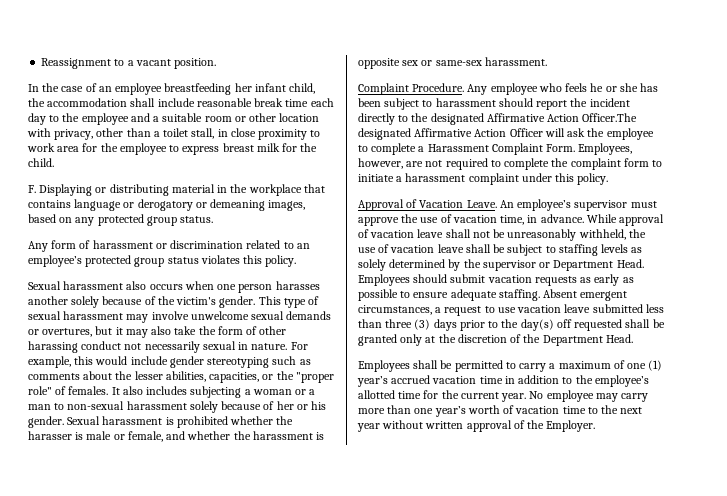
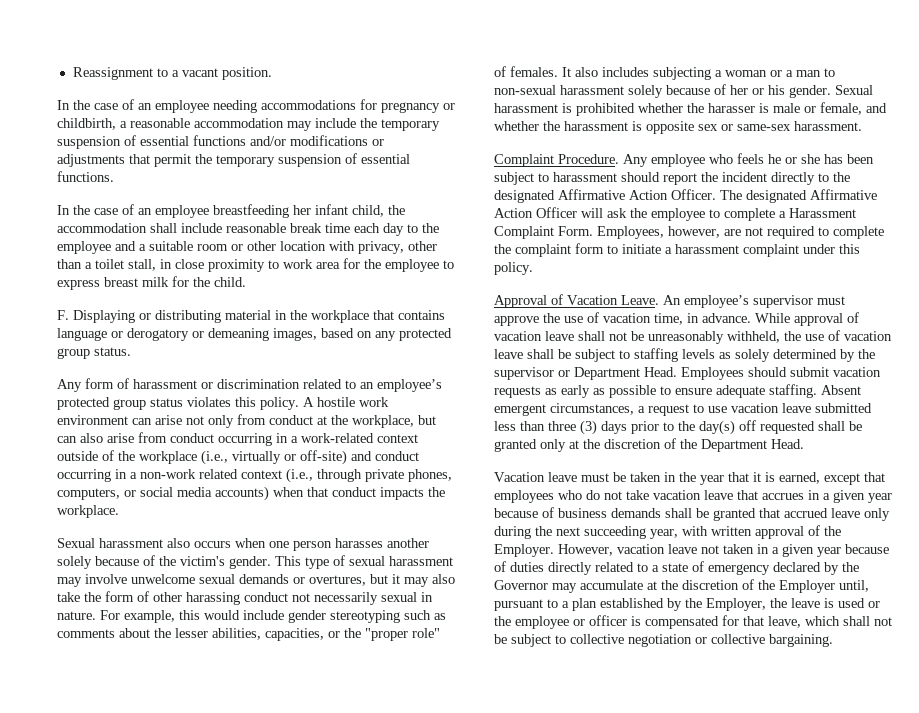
+ In the case of an employee needing accommodations for pregnancy or childbirth, a reasonable accommodation may include the temporary suspension of essential functions and/or modifications or adjustments that permit the temporary suspension of essential functions.
+ A hostile work environment can arise not only from conduct at the workplace, but can also arise from conduct occurring in a work-related context outside of the workplace (i.e., virtually or off-site) and conduct occurring in a non-work related context (i.e., through private phones, computers, or social media accounts) when that conduct impacts the workplace.
- Any employee who feels he or she has been subject to harassment should report the incident directly to the designated Affirmative Action Officer.The designated Affirmative Action Officer will ask the employee to complete a Harassment Complaint Form.
+ Any employee who feels he or she has been subject to harassment should report the incident directly to the designated Affirmative Action Officer. The designated Affirmative Action Officer will ask the employee to complete a Harassment Complaint Form.
- Employees shall be permitted to carry a maximum of one (1) year’s accrued vacation time in addition to the employee’s allotted time for the current year. No employee may carry more than one year’s worth of vacation time to the next year without written approval of the Employer.
+ Vacation leave must be taken in the year that it is earned, except that employees who do not take vacation leave that accrues in a given year because of business demands shall be granted that accrued leave only during the next succeeding year, with written approval of the Employer.
+ However, vacation leave not taken in a given year because of duties directly related to a state of emergency declared by the Governor may accumulate at the discretion of the Employer until, pursuant to a plan established by the Employer, the leave is used or the employee or officer is compensated for that leave, which shall not be subject to collective negotiation or collective bargaining.

